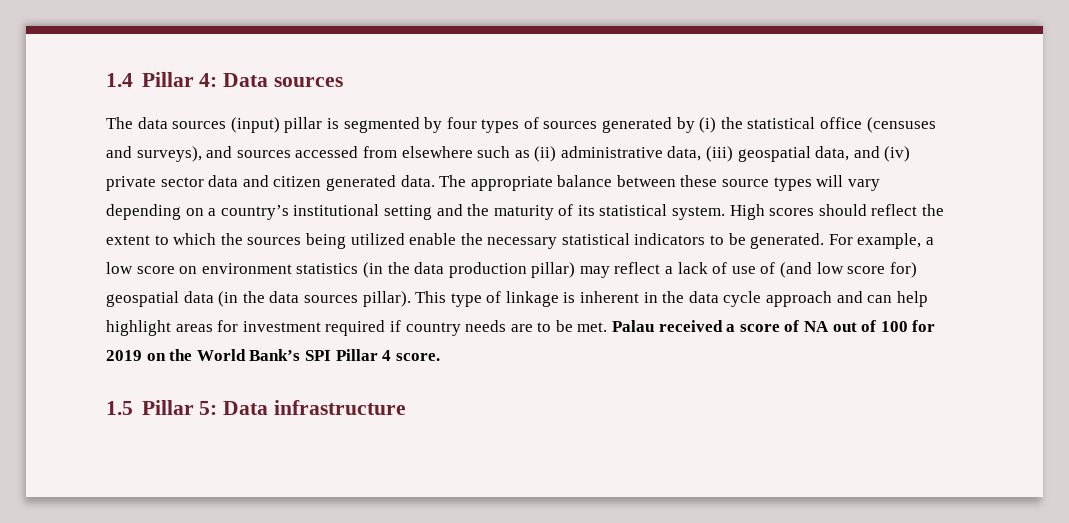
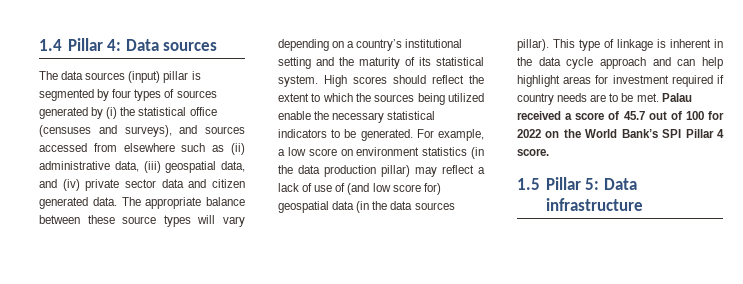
- Palau received a score of NA out of 100 for 2019 on the World Bank’s SPI Pillar 4 score.
+ Palau received a score of 45.7 out of 100 for 2022 on the World Bank’s SPI Pillar 4 score.

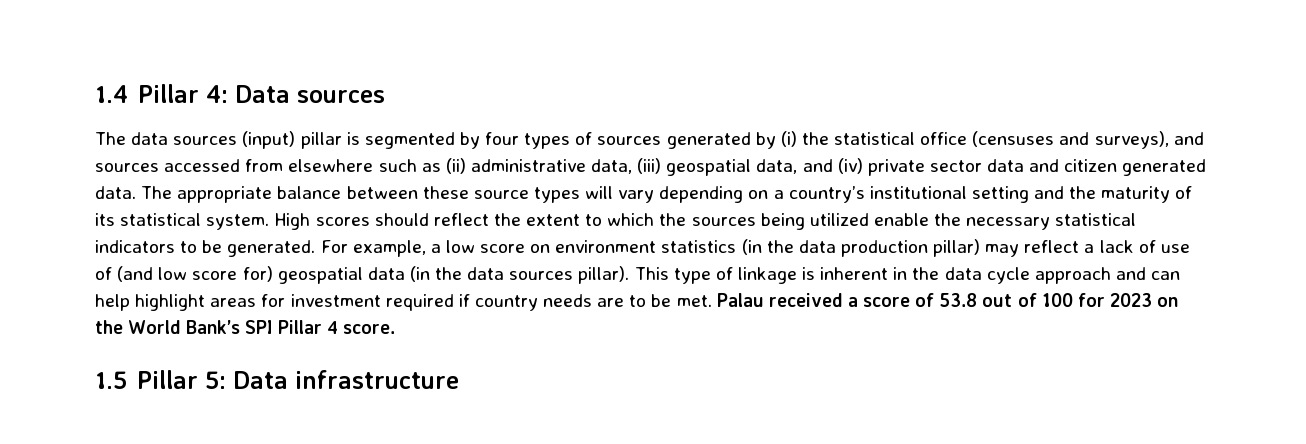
- Palau received a score of 45.7 out of 100 for 2022 on the World Bank’s SPI Pillar 4 score.
+ Palau received a score of 53.8 out of 100 for 2023 on the World Bank’s SPI Pillar 4 score.

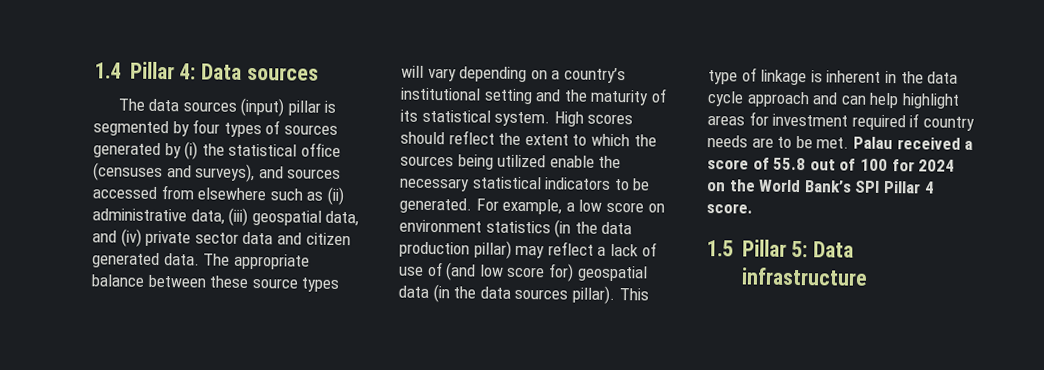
- Palau received a score of 53.8 out of 100 for 2023 on the World Bank’s SPI Pillar 4 score.
+ Palau received a score of 55.8 out of 100 for 2024 on the World Bank’s SPI Pillar 4 score.

